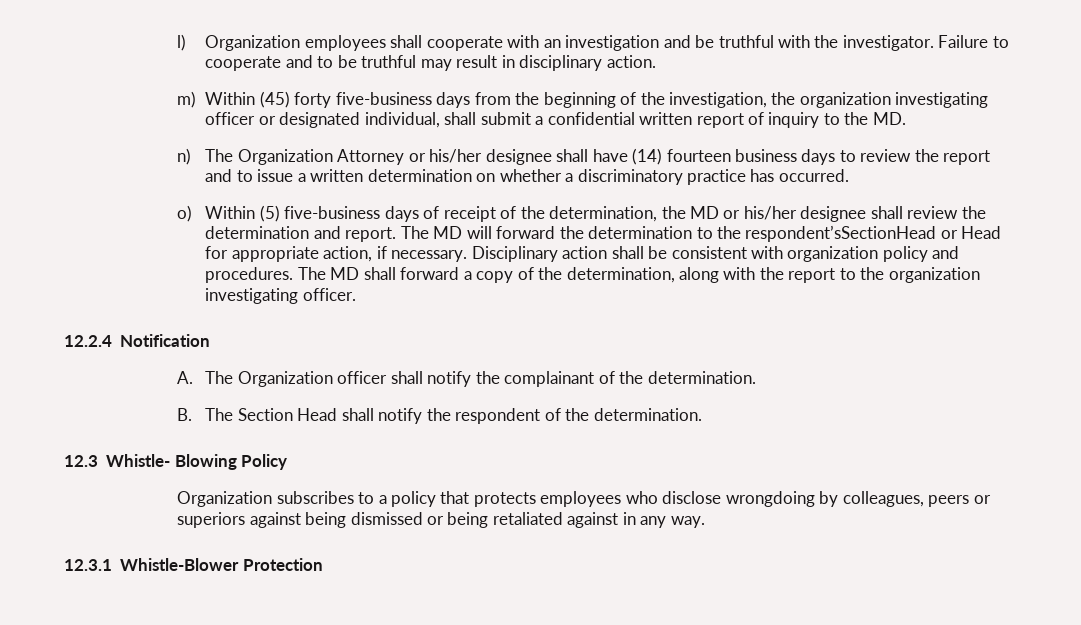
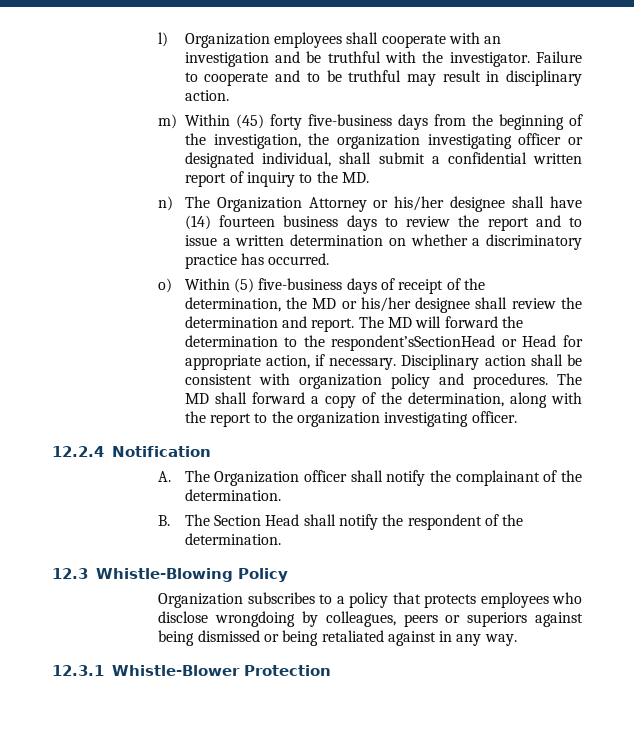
- 12.3 Whistle- Blowing Policy
+ 12.3 Whistle-Blowing Policy

